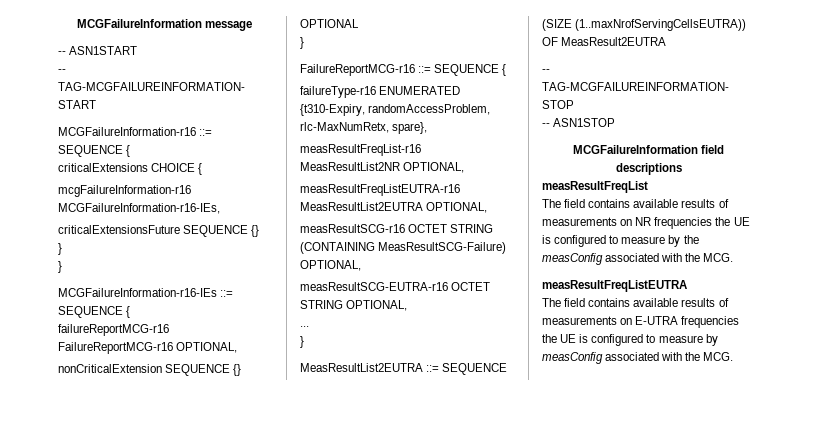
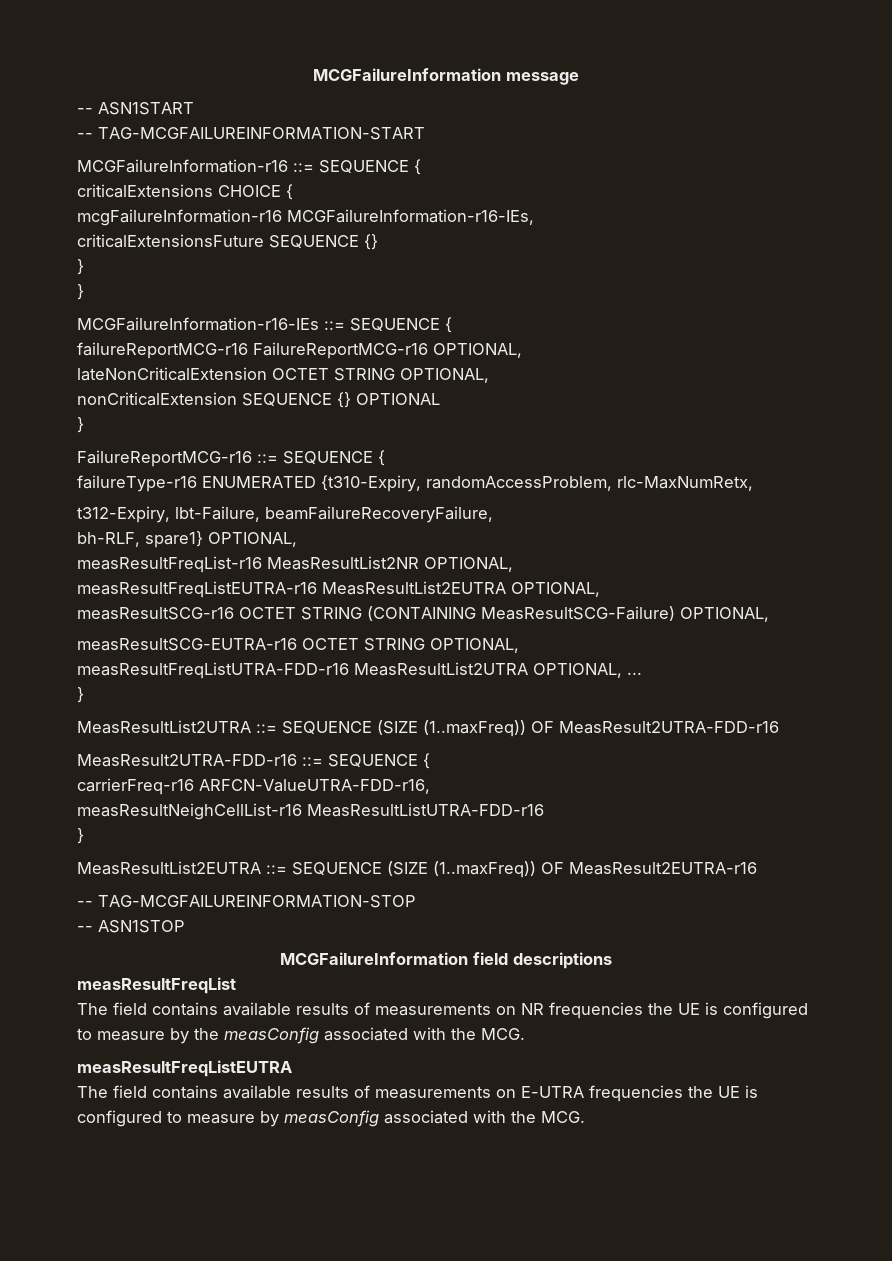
+ lateNonCriticalExtension OCTET STRING OPTIONAL,
- failureType-r16 ENUMERATED {t310-Expiry, randomAccessProblem, rlc-MaxNumRetx, spare},
+ failureType-r16 ENUMERATED {t310-Expiry, randomAccessProblem, rlc-MaxNumRetx,
+ t312-Expiry, lbt-Failure, beamFailureRecoveryFailure,
+ bh-RLF, spare1} OPTIONAL,
- ...
+ measResultFreqListUTRA-FDD-r16 MeasResultList2UTRA OPTIONAL, ...
+ MeasResultList2UTRA ::= SEQUENCE (SIZE (1..maxFreq)) OF MeasResult2UTRA-FDD-r16
+ MeasResult2UTRA-FDD-r16 ::= SEQUENCE {
+ carrierFreq-r16 ARFCN-ValueUTRA-FDD-r16,
+ measResultNeighCellList-r16 MeasResultListUTRA-FDD-r16
+ }
- MeasResultList2EUTRA ::= SEQUENCE (SIZE (1..maxNrofServingCellsEUTRA)) OF MeasResult2EUTRA
+ MeasResultList2EUTRA ::= SEQUENCE (SIZE (1..maxFreq)) OF MeasResult2EUTRA-r16

